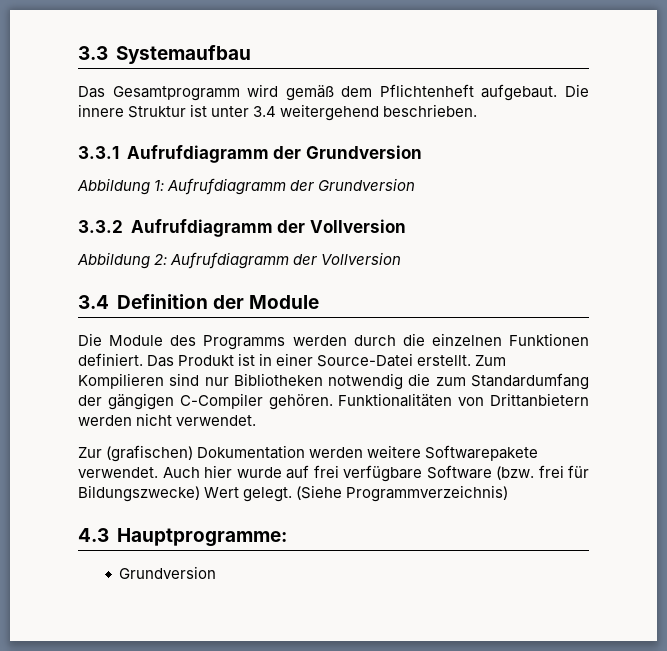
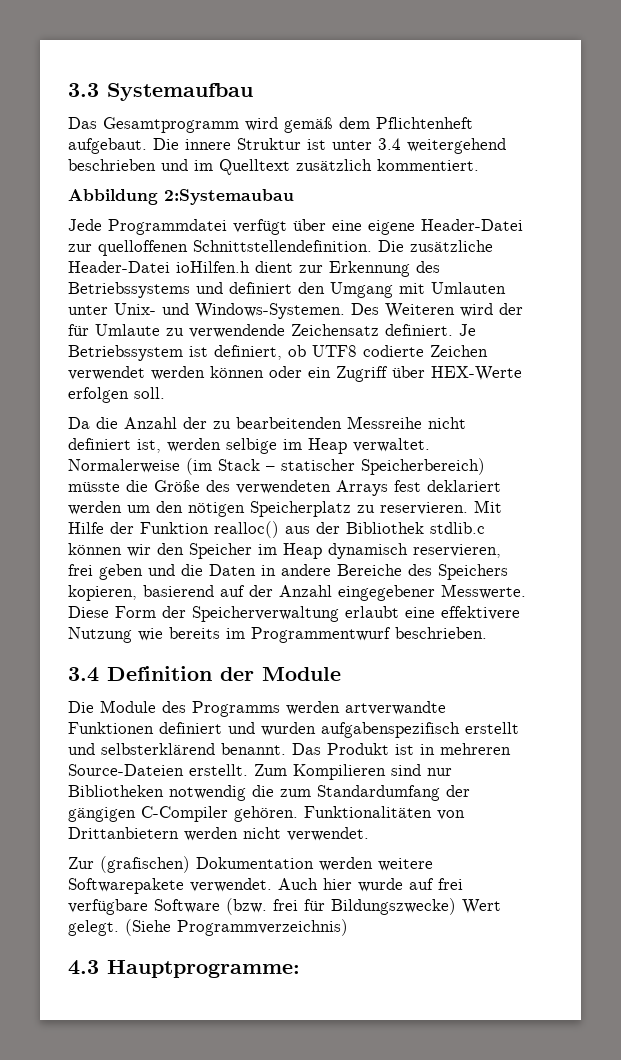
- Die innere Struktur ist unter 3.4 weitergehend beschrieben.
- 3.3.1 Aufrufdiagramm der Grundversion
- Abbildung 1: Aufrufdiagramm der Grundversion
- 3.3.2 Aufrufdiagramm der Vollversion
- Abbildung 2: Aufrufdiagramm der Vollversion
+ Die innere Struktur ist unter 3.4 weitergehend beschrieben und im Quelltext zusätzlich kommentiert.
+ Abbildung 2:Systemaubau
+ Jede Programmdatei verfügt über eine eigene Header-Datei zur quelloffenen Schnittstellendefinition. Die zusätzliche Header-Datei ioHilfen.h dient zur Erkennung des Betriebssystems und definiert den Umgang mit Umlauten unter Unix- und Windows-Systemen. Des Weiteren wird der für Umlaute zu verwendende Zeichensatz definiert. Je Betriebssystem ist definiert, ob UTF8 codierte Zeichen verwendet werden können oder ein Zugriff über HEX-Werte erfolgen soll.
+ Da die Anzahl der zu bearbeitenden Messreihe nicht definiert ist, werden selbige im Heap verwaltet. Normalerweise (im Stack – statischer Speicherbereich) müsste die Größe des verwendeten Arrays fest deklariert werden um den nötigen Speicherplatz zu reservieren. Mit Hilfe der Funktion realloc() aus der Bibliothek stdlib.c können wir den Speicher im Heap dynamisch reservieren, frei geben und die Daten in andere Bereiche des Speichers kopieren, basierend auf der Anzahl eingegebener Messwerte. Diese Form der Speicherverwaltung erlaubt eine effektivere Nutzung wie bereits im Programmentwurf beschrieben.
- Die Module des Programms werden durch die einzelnen Funktionen definiert.
+ Die Module des Programms werden artverwandte Funktionen definiert und wurden aufgabenspezifisch erstellt und selbsterklärend benannt.
- Das Produkt ist in einer Source-Datei erstellt.
+ Das Produkt ist in mehreren Source-Dateien erstellt.
  4.3 Hauptprogramme:
- Grundversion

